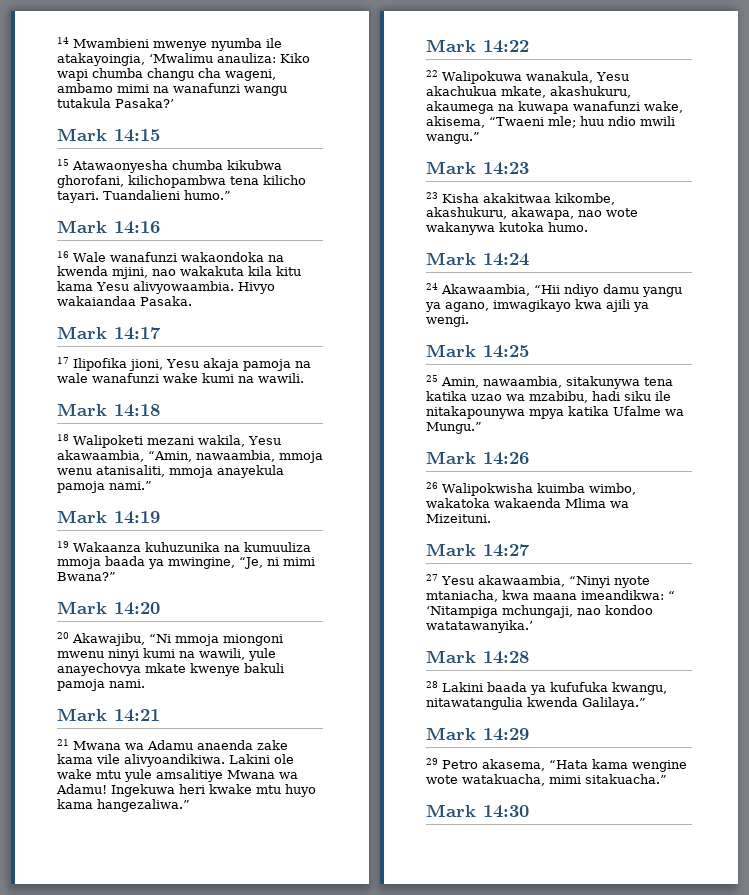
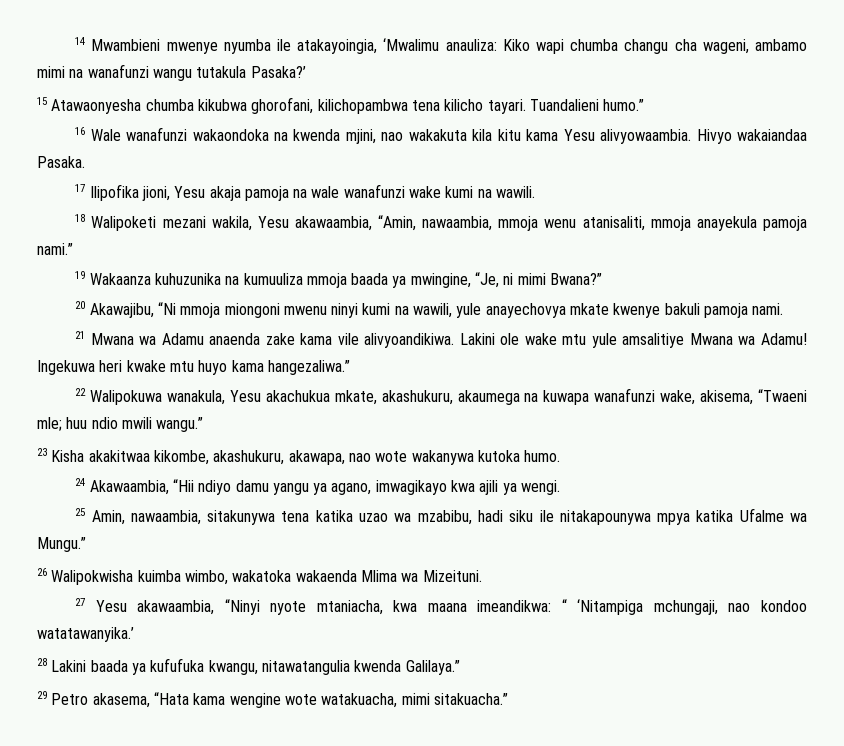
- Mark 14:15
- Mark 14:16
- Mark 14:17
- Mark 14:18
- Mark 14:19
- Mark 14:20
- Mark 14:21
- Mark 14:22
- Mark 14:23
- Mark 14:24
- Mark 14:25
- Mark 14:26
- Mark 14:27
- Mark 14:28
- Mark 14:29
- Mark 14:30

